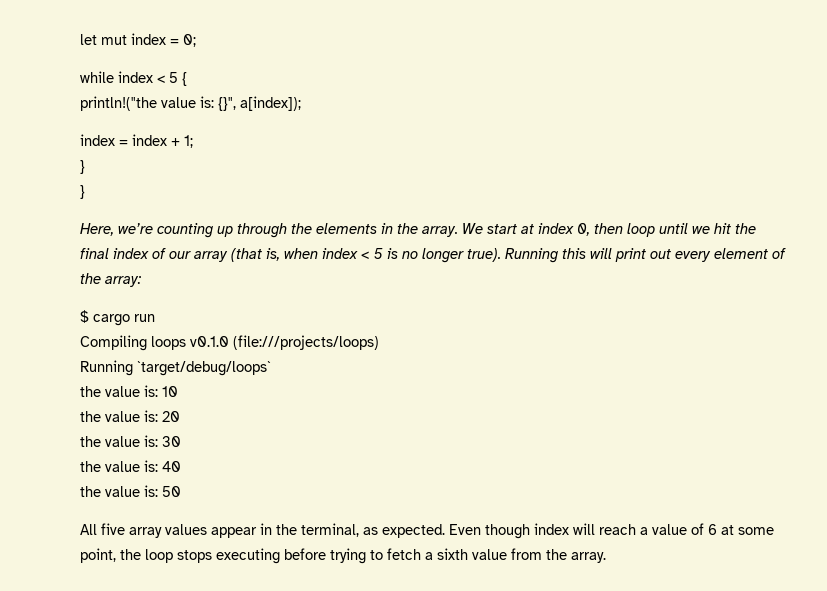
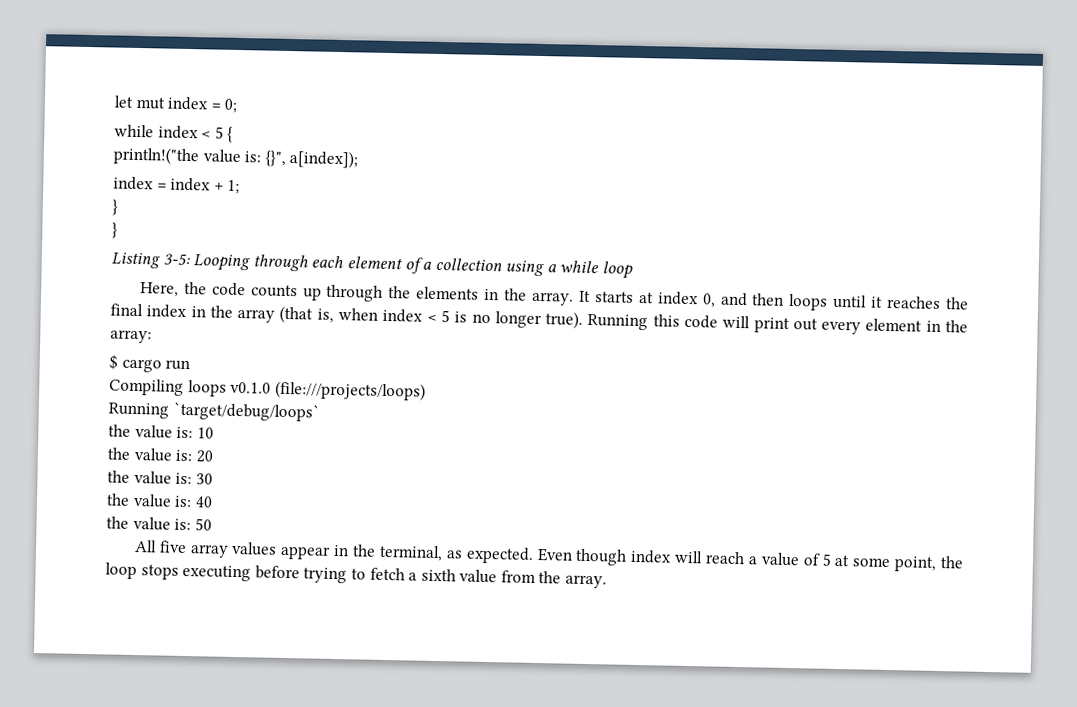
- Here, we’re counting up through the elements in the array.
+ Listing 3-5: Looping through each element of a collection using a while loop
+ Here, the code counts up through the elements in the array.
- We start at index 0, then loop until we hit the final index of our array (that is, when index < 5 is no longer true).
+ It starts at index 0, and then loops until it reaches the final index in the array (that is, when index < 5 is no longer true).
- Running this will print out every element of the array:
+ Running this code will print out every element in the array:
- Even though index will reach a value of 6 at some point, the loop stops executing before trying to fetch a sixth value from the array.
+ Even though index will reach a value of 5 at some point, the loop stops executing before trying to fetch a sixth value from the array.

